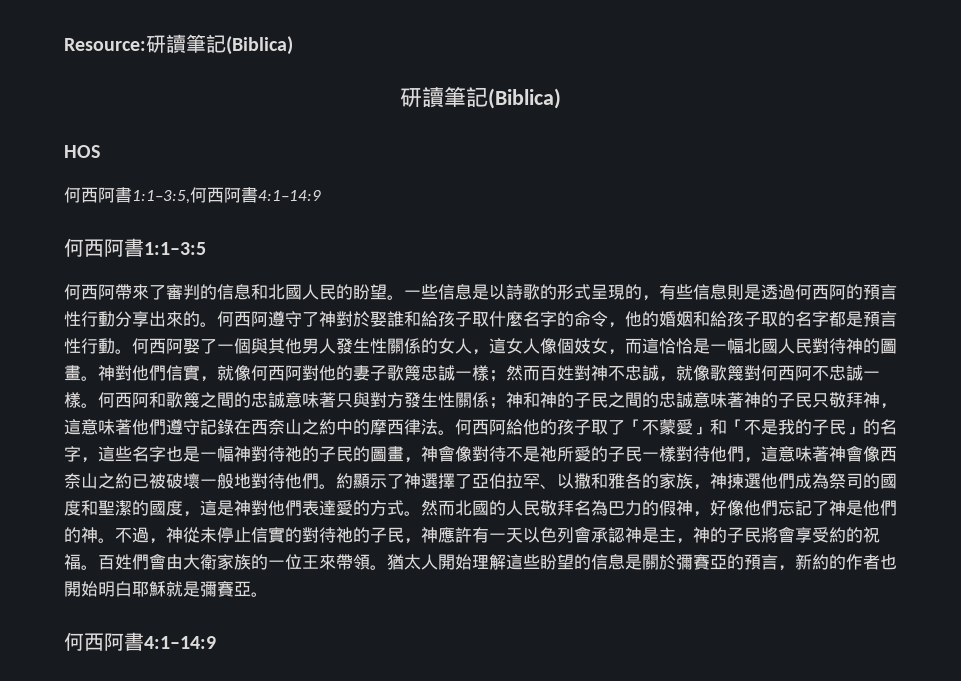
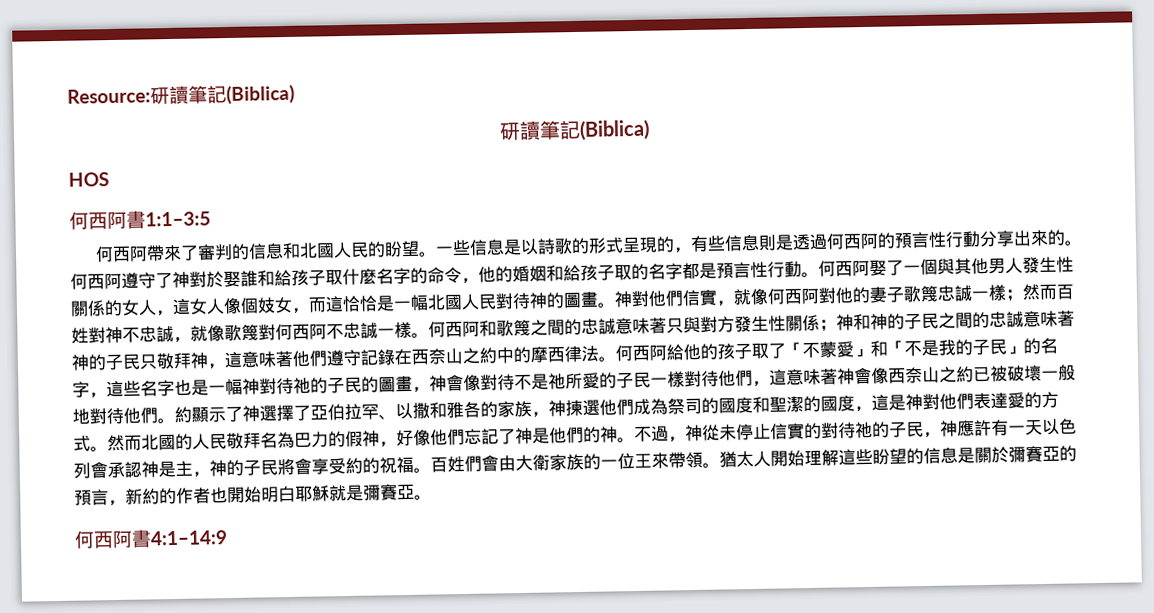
- 何西阿書1:1–3:5,何西阿書4:1–14:9

